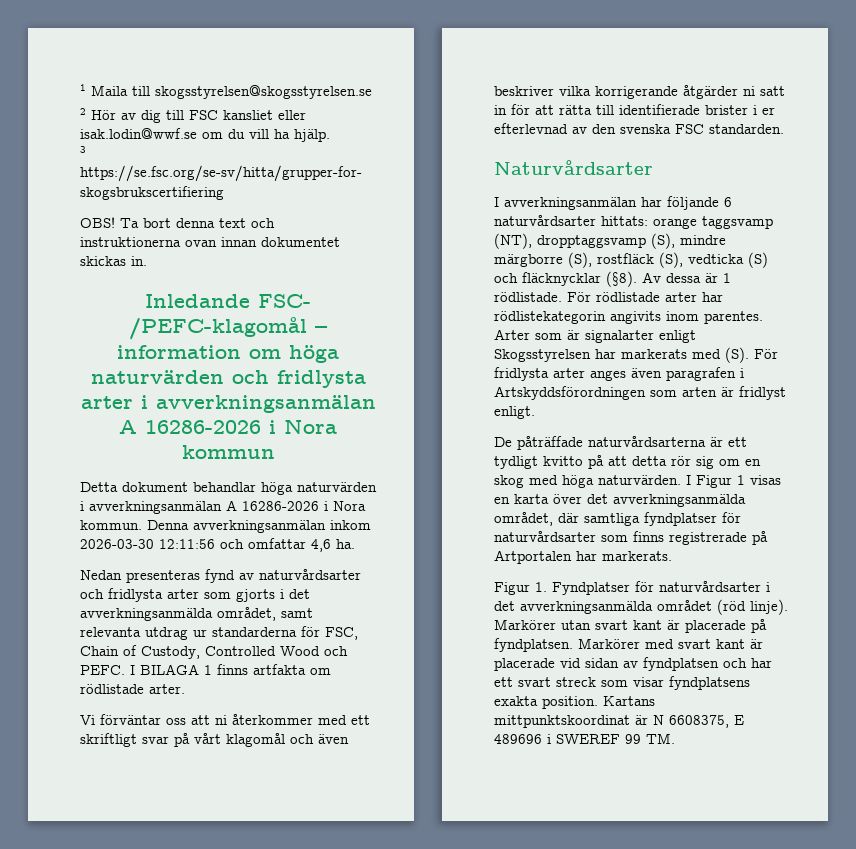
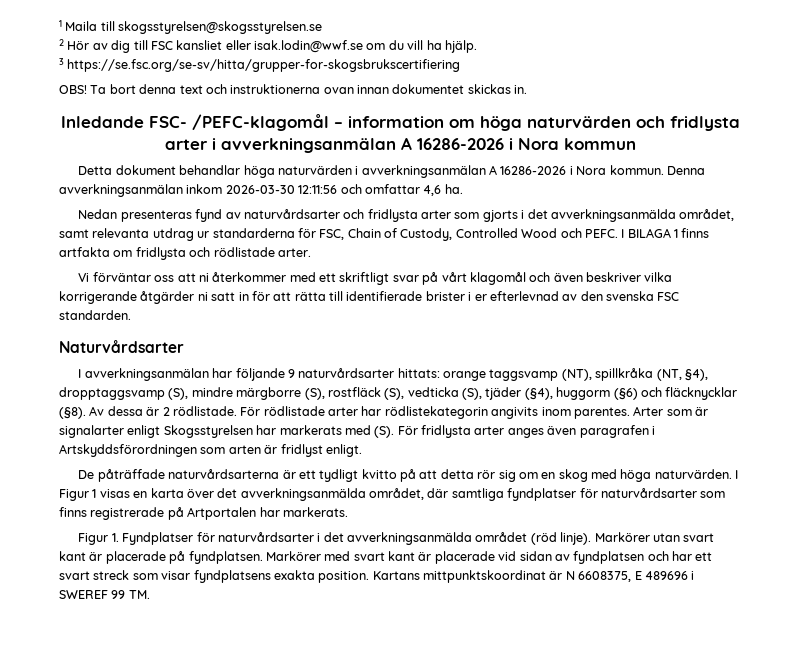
- I BILAGA 1 finns artfakta om rödlistade arter.
+ I BILAGA 1 finns artfakta om fridlysta och rödlistade arter.
- I avverkningsanmälan har följande 6 naturvårdsarter hittats: orange taggsvamp (NT), dropptaggsvamp (S), mindre märgborre (S), rostfläck (S), vedticka (S) och fläcknycklar (§8).
+ I avverkningsanmälan har följande 9 naturvårdsarter hittats: orange taggsvamp (NT), spillkråka (NT, §4), dropptaggsvamp (S), mindre märgborre (S), rostfläck (S), vedticka (S), tjäder (§4), huggorm (§6) och fläcknycklar (§8).
- Av dessa är 1 rödlistade.
+ Av dessa är 2 rödlistade.

